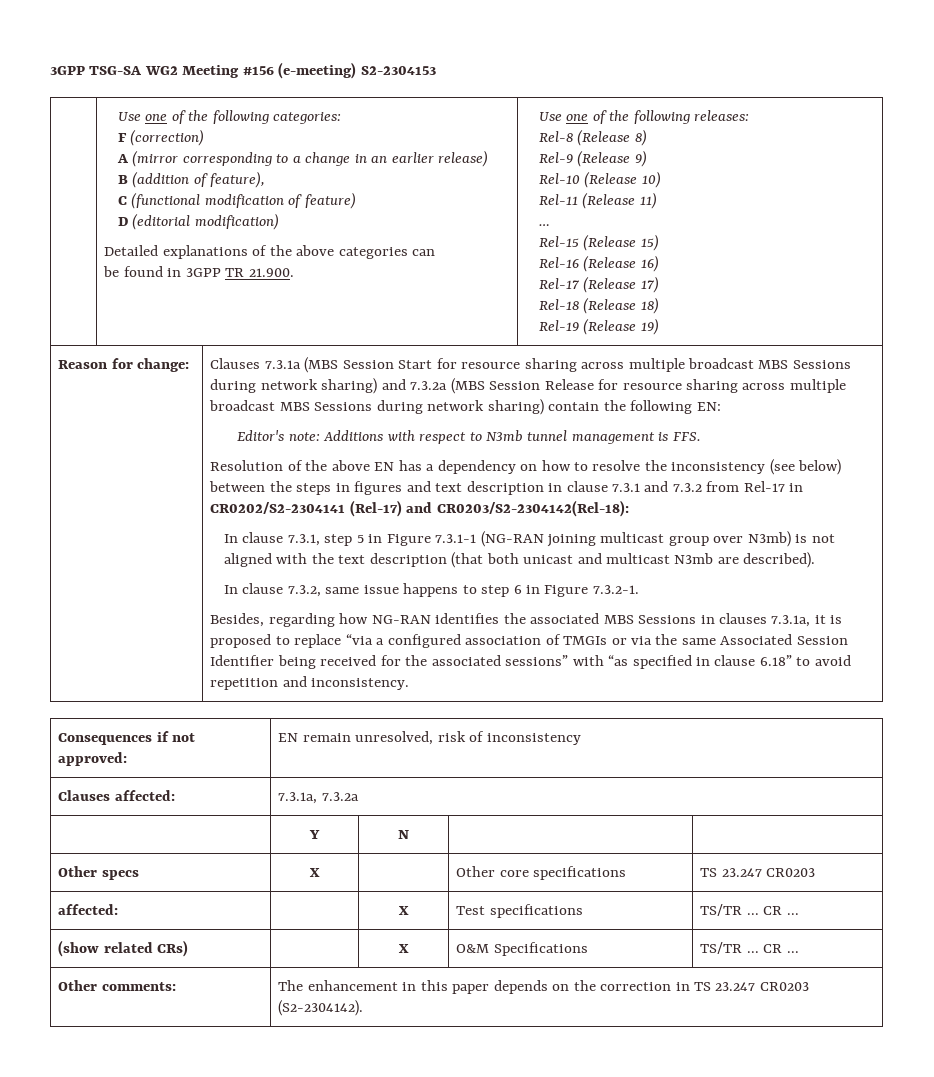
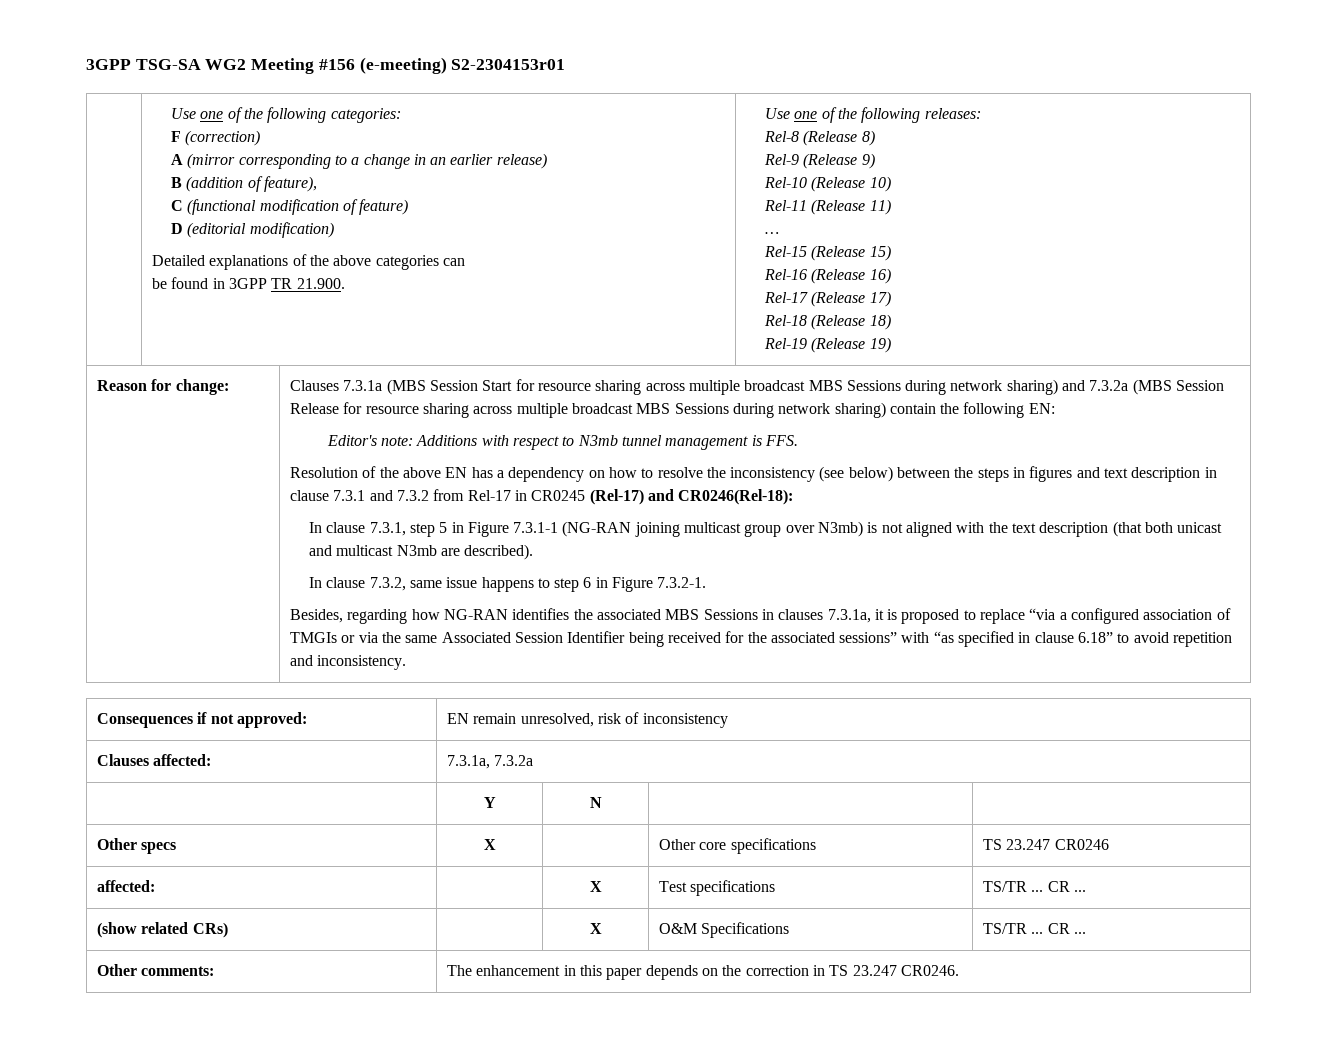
- 3GPP TSG-SA WG2 Meeting #156 (e-meeting) S2-2304153
+ 3GPP TSG-SA WG2 Meeting #156 (e-meeting) S2-2304153r01
- Resolution of the above EN has a dependency on how to resolve the inconsistency (see below) between the steps in figures and text description in clause 7.3.1 and 7.3.2 from Rel-17 in CR0202/S2-2304141 (Rel-17) and CR0203/S2-2304142(Rel-18):
+ Resolution of the above EN has a dependency on how to resolve the inconsistency (see below) between the steps in figures and text description in clause 7.3.1 and 7.3.2 from Rel-17 in CR0245 (Rel-17) and CR0246(Rel-18):
- Other specs | X | | Other core specifications | TS 23.247 CR0203
+ Other specs | X | | Other core specifications | TS 23.247 CR0246
- Other comments: | The enhancement in this paper depends on the correction in TS 23.247 CR0203 (S2-2304142).
+ Other comments: | The enhancement in this paper depends on the correction in TS 23.247 CR0246.

